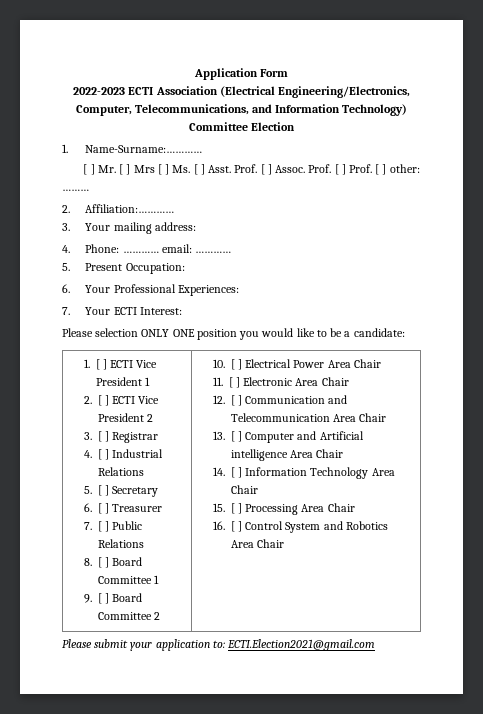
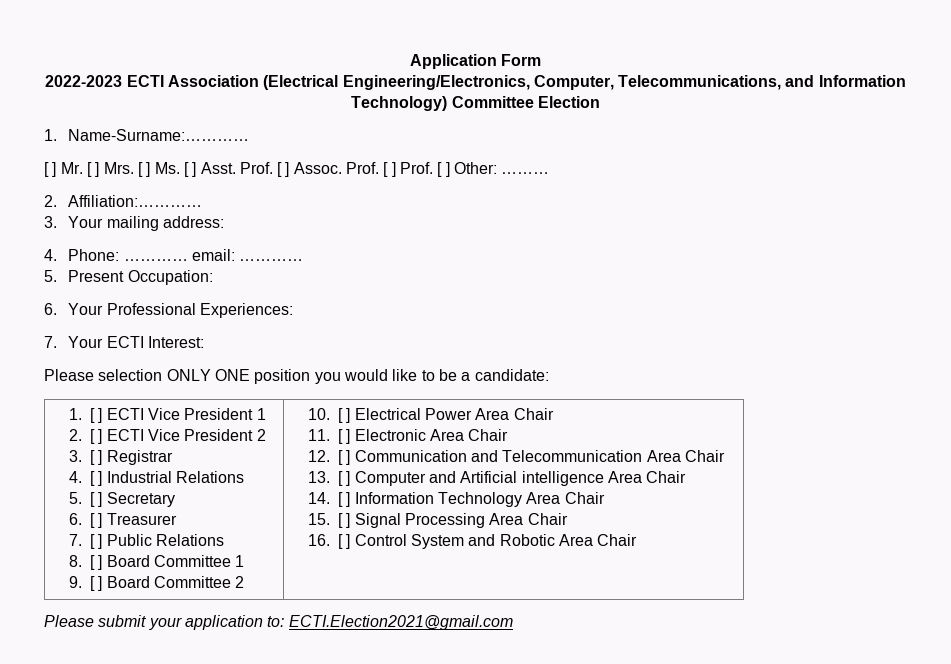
- [ ] Mr. [ ] Mrs [ ] Ms. [ ] Asst.
+ [ ] Mr. [ ] Mrs. [ ] Ms. [ ] Asst.
- Prof. [ ] Prof. [ ] other: ………
+ Prof. [ ] Prof. [ ] Other: ………
- 15. [ ] Processing Area Chair
+ 15. [ ] Signal Processing Area Chair
- 16. [ ] Control System and Robotics Area Chair
+ 16. [ ] Control System and Robotic Area Chair

